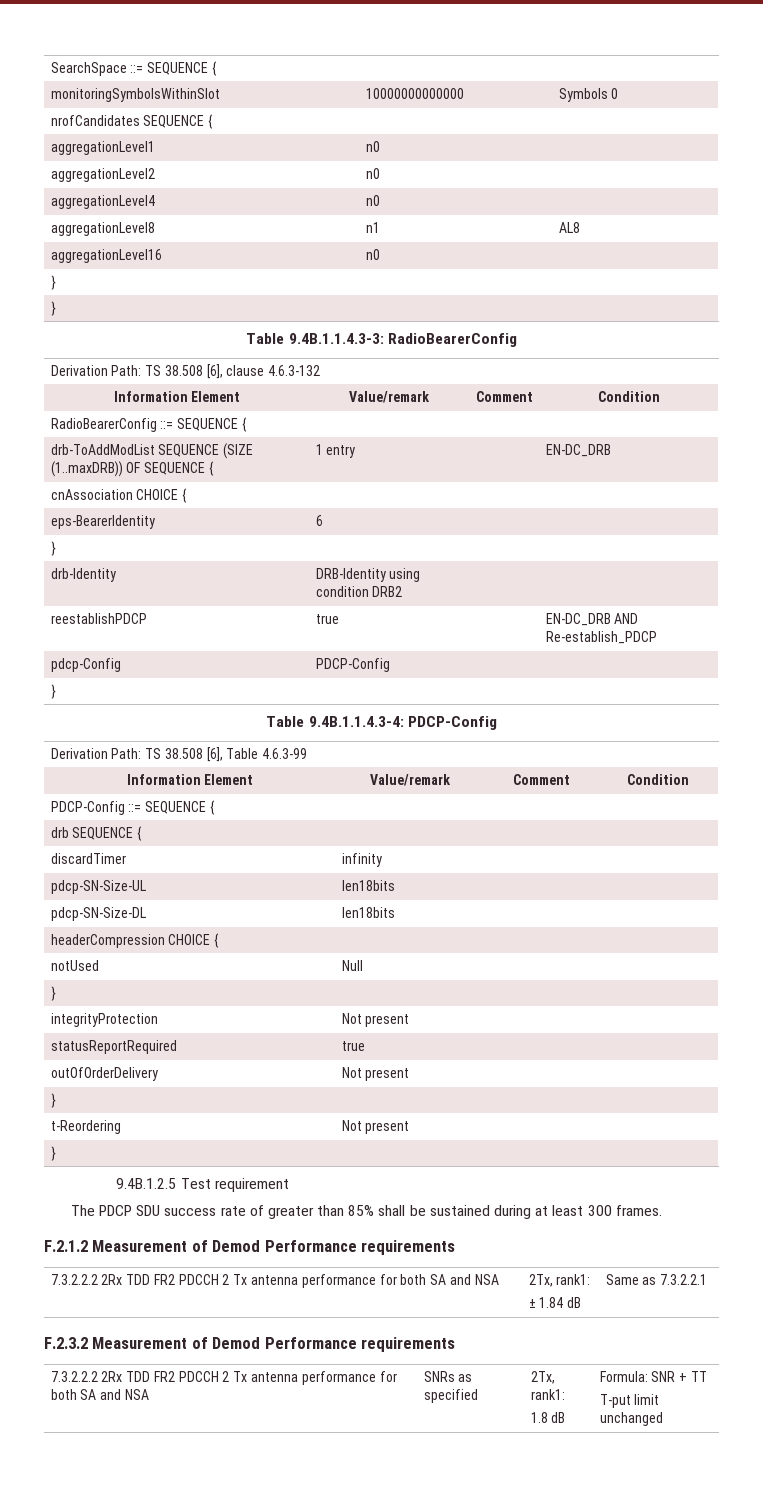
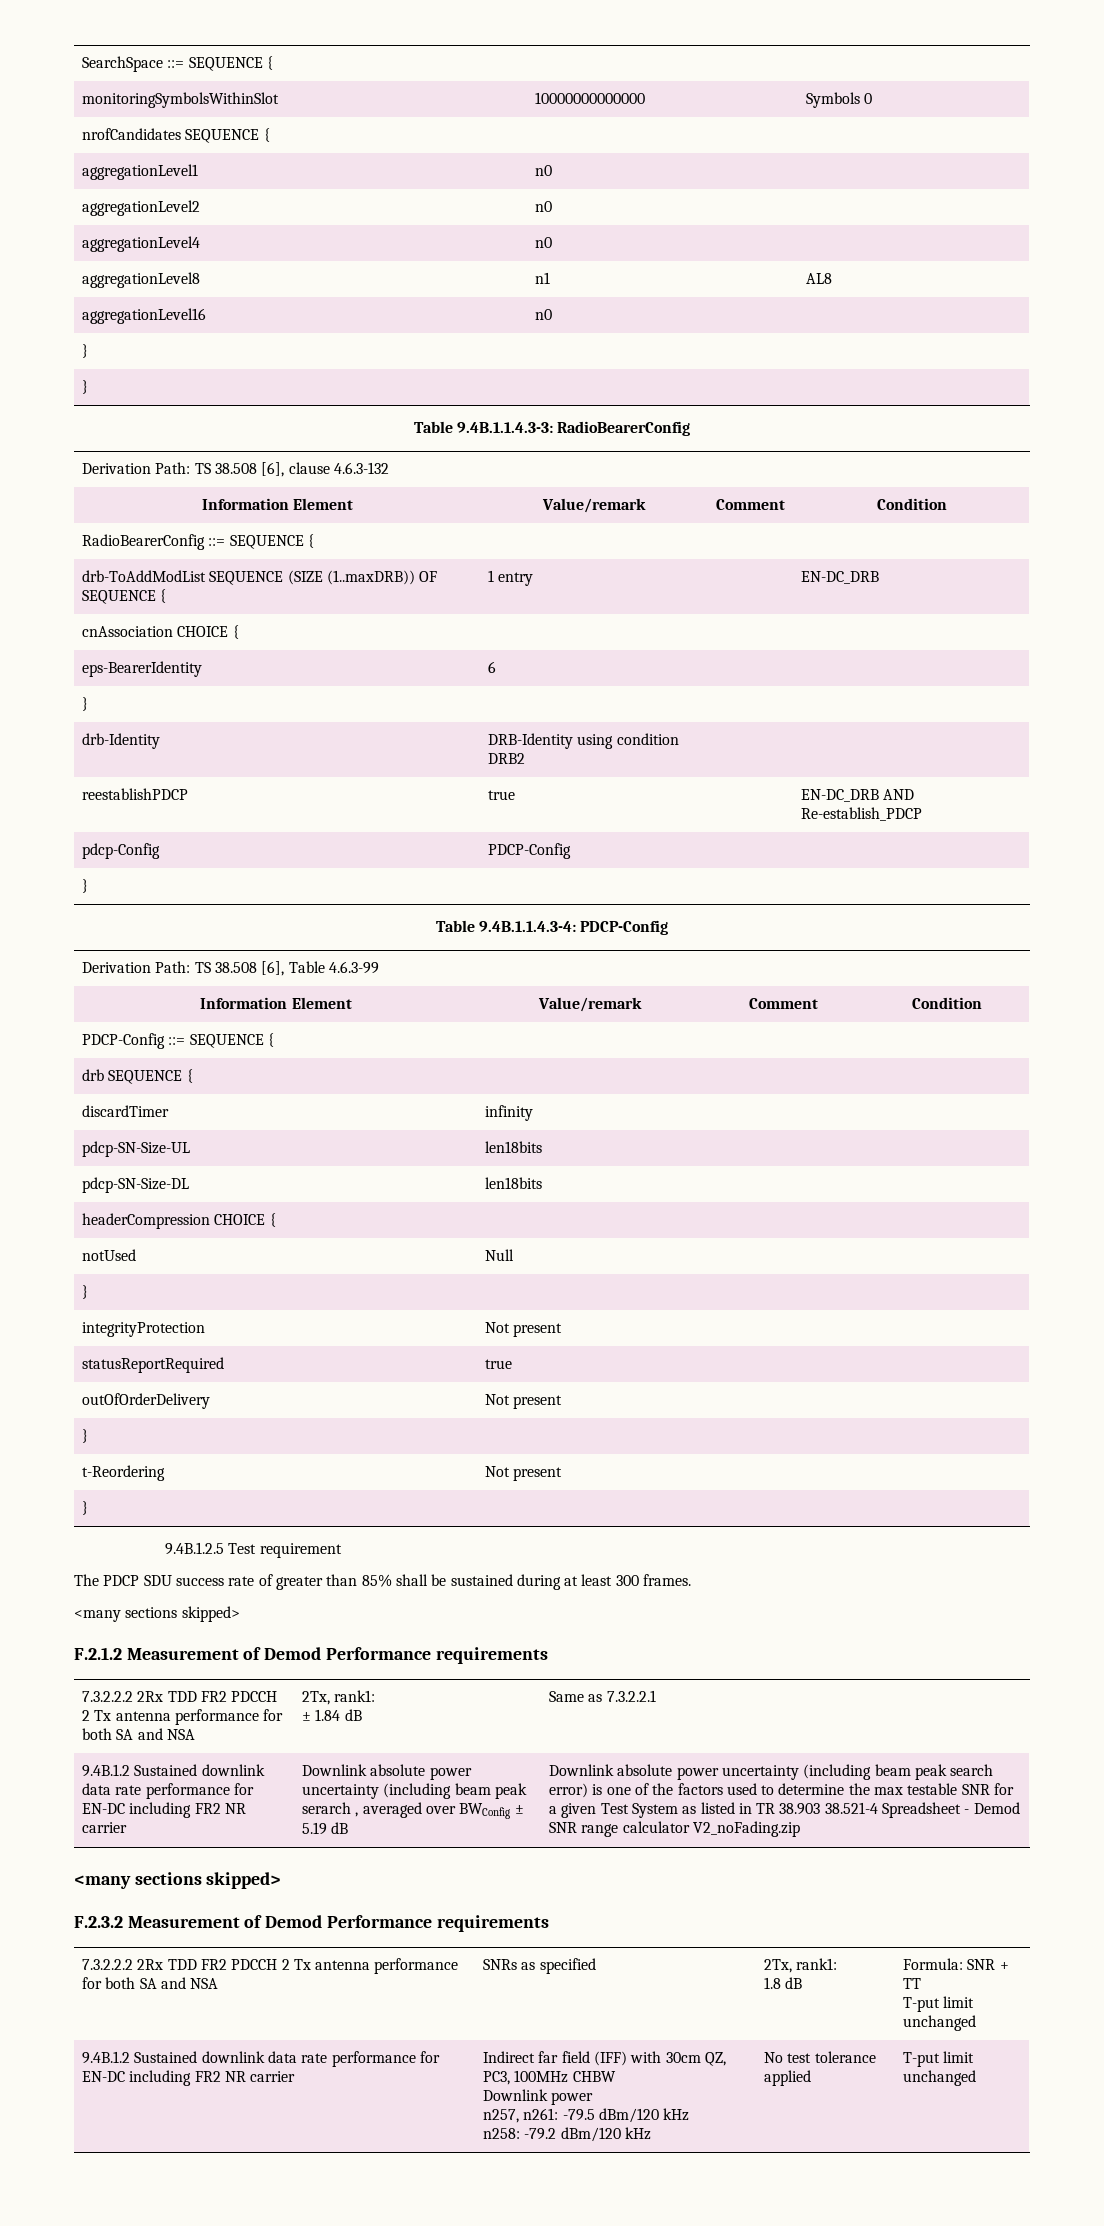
  The PDCP SDU success rate of greater than 85% shall be sustained during at least 300 frames.
+ <many sections skipped>
+ 9.4B.1.2 Sustained downlink data rate performance for EN-DC including FR2 NR carrier | Downlink absolute power uncertainty (including beam peak serarch , averaged over BWConfig ± 5.19 dB | Downlink absolute power uncertainty (including beam peak search error) is one of the factors used to determine the max testable SNR for a given Test System as listed in TR 38.903 38.521-4 Spreadsheet - Demod SNR range calculator V2_noFading.zip
+ <many sections skipped>
+ 9.4B.1.2 Sustained downlink data rate performance for EN-DC including FR2 NR carrier | Indirect far field (IFF) with 30cm QZ, PC3, 100MHz CHBW
+ Downlink power
+ n257, n261: -79.5 dBm/120 kHz
+ n258: -79.2 dBm/120 kHz | No test tolerance applied | T-put limit unchanged

